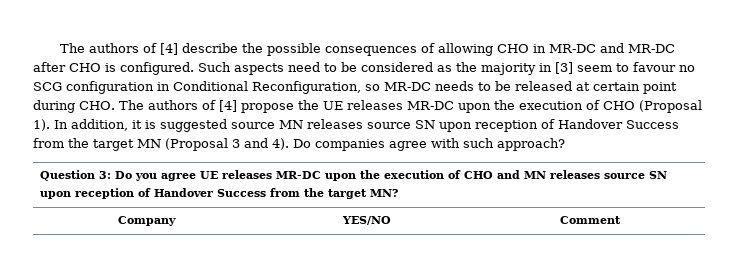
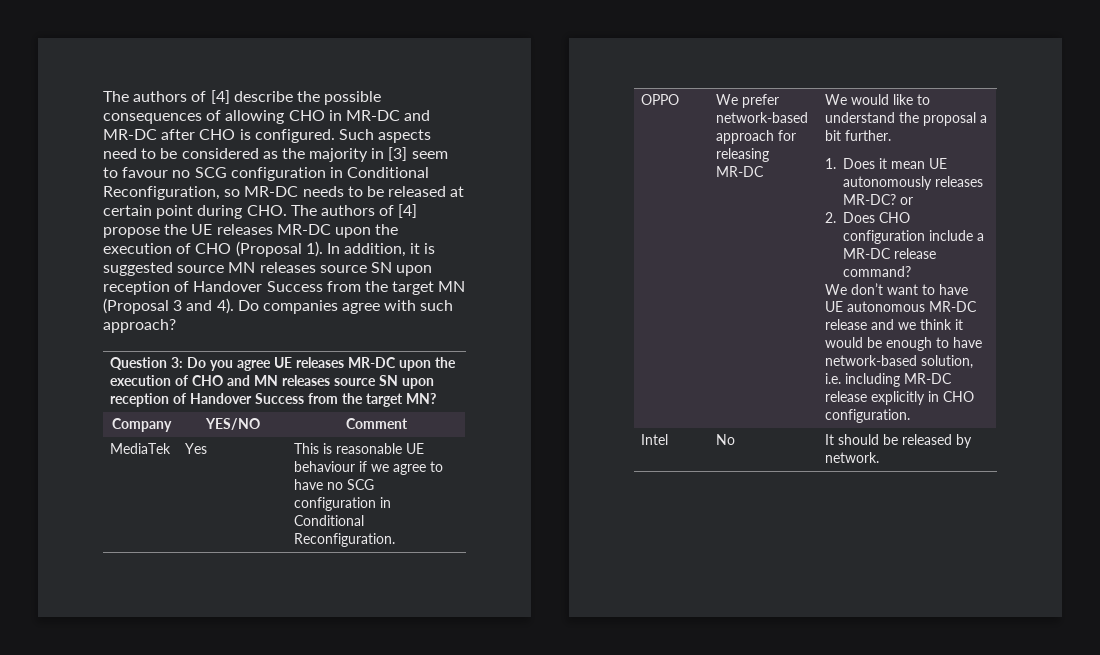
+ MediaTek | Yes | This is reasonable UE behaviour if we agree to have no SCG configuration in Conditional Reconfiguration.
+ OPPO | We prefer network-based approach for releasing MR-DC | We would like to understand the proposal a bit further.
+ 1. Does it mean UE autonomously releases MR-DC? or
+ 2. Does CHO configuration include a MR-DC release command?
+ We don’t want to have UE autonomous MR-DC release and we think it would be enough to have network-based solution, i.e. including MR-DC release explicitly in CHO configuration.
+ Intel | No | It should be released by network.

